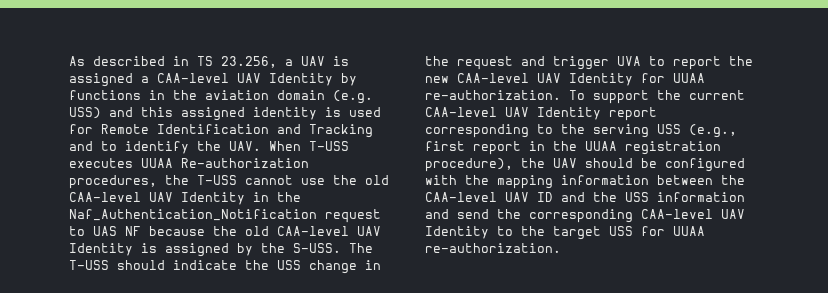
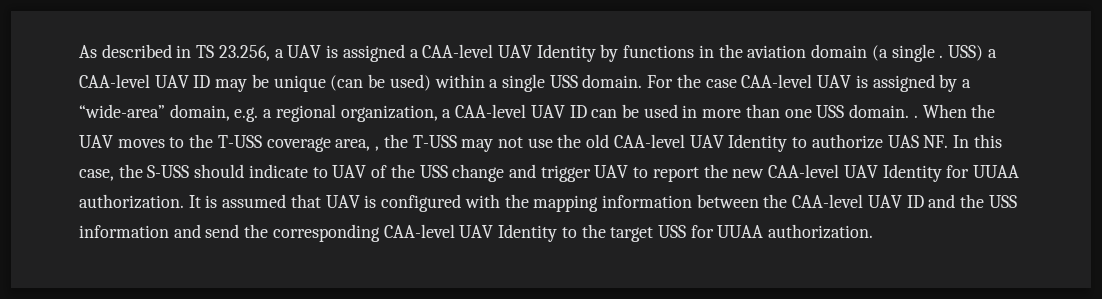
- As described in TS 23.256, a UAV is assigned a CAA-level UAV Identity by functions in the aviation domain (e.g. USS) and this assigned identity is used for Remote Identification and Tracking and to identify the UAV. When T-USS executes UUAA Re-authorization procedures, the T-USS cannot use the old CAA-level UAV Identity in the Naf_Authentication_Notification request to UAS NF because the old CAA-level UAV Identity is assigned by the S-USS. The T-USS should indicate the USS change in the request and trigger UVA to report the new CAA-level UAV Identity for UUAA re-authorization. To support the current CAA-level UAV Identity report corresponding to the serving USS (e.g., first report in the UUAA registration procedure), the UAV should be configured with the mapping information between the CAA-level UAV ID and the USS information and send the corresponding CAA-level UAV Identity to the target USS for UUAA re-authorization.
+ As described in TS 23.256, a UAV is assigned a CAA-level UAV Identity by functions in the aviation domain (a single . USS) a CAA-level UAV ID may be unique (can be used) within a single USS domain. For the case CAA-level UAV is assigned by a “wide-area” domain, e.g. a regional organization, a CAA-level UAV ID can be used in more than one USS domain. . When the UAV moves to the T-USS coverage area, , the T-USS may not use the old CAA-level UAV Identity to authorize UAS NF. In this case, the S-USS should indicate to UAV of the USS change and trigger UAV to report the new CAA-level UAV Identity for UUAA authorization. It is assumed that UAV is configured with the mapping information between the CAA-level UAV ID and the USS information and send the corresponding CAA-level UAV Identity to the target USS for UUAA authorization.

